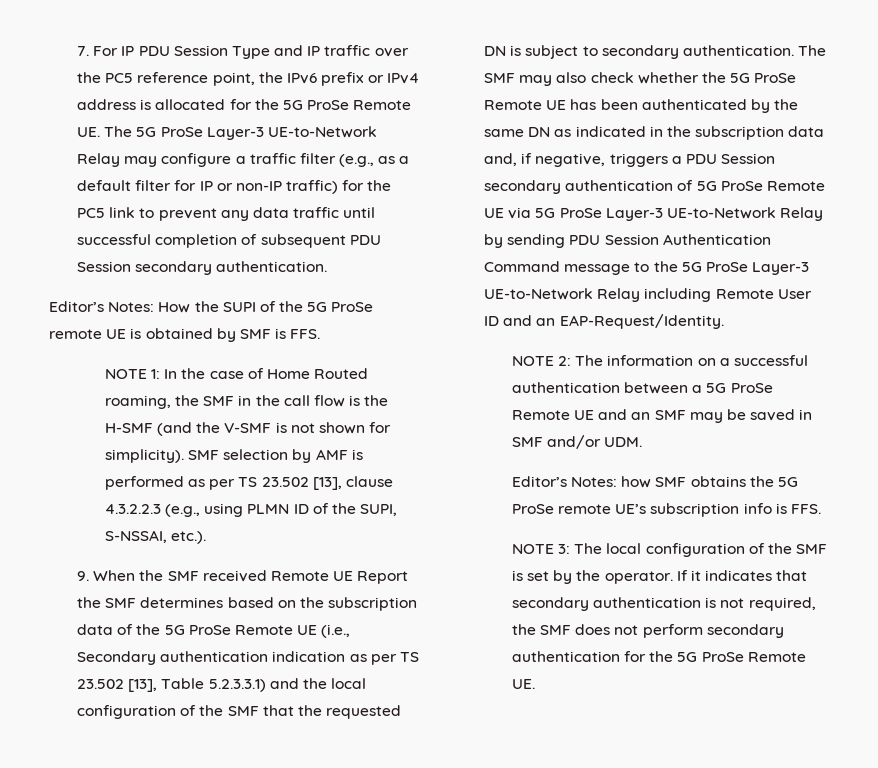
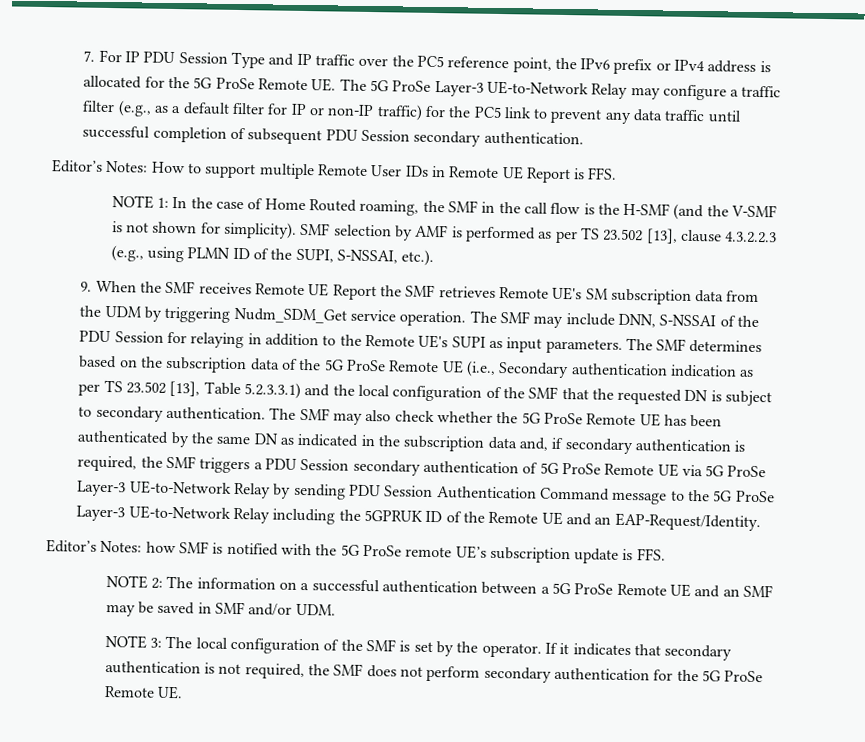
- Editor’s Notes: How the SUPI of the 5G ProSe remote UE is obtained by SMF is FFS.
+ Editor’s Notes: How to support multiple Remote User IDs in Remote UE Report is FFS.
- 9. When the SMF received Remote UE Report the SMF determines based on the subscription data of the 5G ProSe Remote UE (i.e., Secondary authentication indication as per TS 23.502 [13], Table 5.2.3.3.1) and the local configuration of the SMF that the requested DN is subject to secondary authentication.
+ 9. When the SMF receives Remote UE Report the SMF retrieves Remote UE's SM subscription data from the UDM by triggering Nudm_SDM_Get service operation. The SMF may include DNN, S-NSSAI of the PDU Session for relaying in addition to the Remote UE's SUPI as input parameters. The SMF determines based on the subscription data of the 5G ProSe Remote UE (i.e., Secondary authentication indication as per TS 23.502 [13], Table 5.2.3.3.1) and the local configuration of the SMF that the requested DN is subject to secondary authentication.
- The SMF may also check whether the 5G ProSe Remote UE has been authenticated by the same DN as indicated in the subscription data and, if negative, triggers a PDU Session secondary authentication of 5G ProSe Remote UE via 5G ProSe Layer-3 UE-to-Network Relay by sending PDU Session Authentication Command message to the 5G ProSe Layer-3 UE-to-Network Relay including Remote User ID and an EAP-Request/Identity.
+ The SMF may also check whether the 5G ProSe Remote UE has been authenticated by the same DN as indicated in the subscription data and, if secondary authentication is required, the SMF triggers a PDU Session secondary authentication of 5G ProSe Remote UE via 5G ProSe Layer-3 UE-to-Network Relay by sending PDU Session Authentication Command message to the 5G ProSe Layer-3 UE-to-Network Relay including the 5GPRUK ID of the Remote UE and an EAP-Request/Identity.
+ Editor’s Notes: how SMF is notified with the 5G ProSe remote UE’s subscription update is FFS.
- Editor’s Notes: how SMF obtains the 5G ProSe remote UE’s subscription info is FFS.

